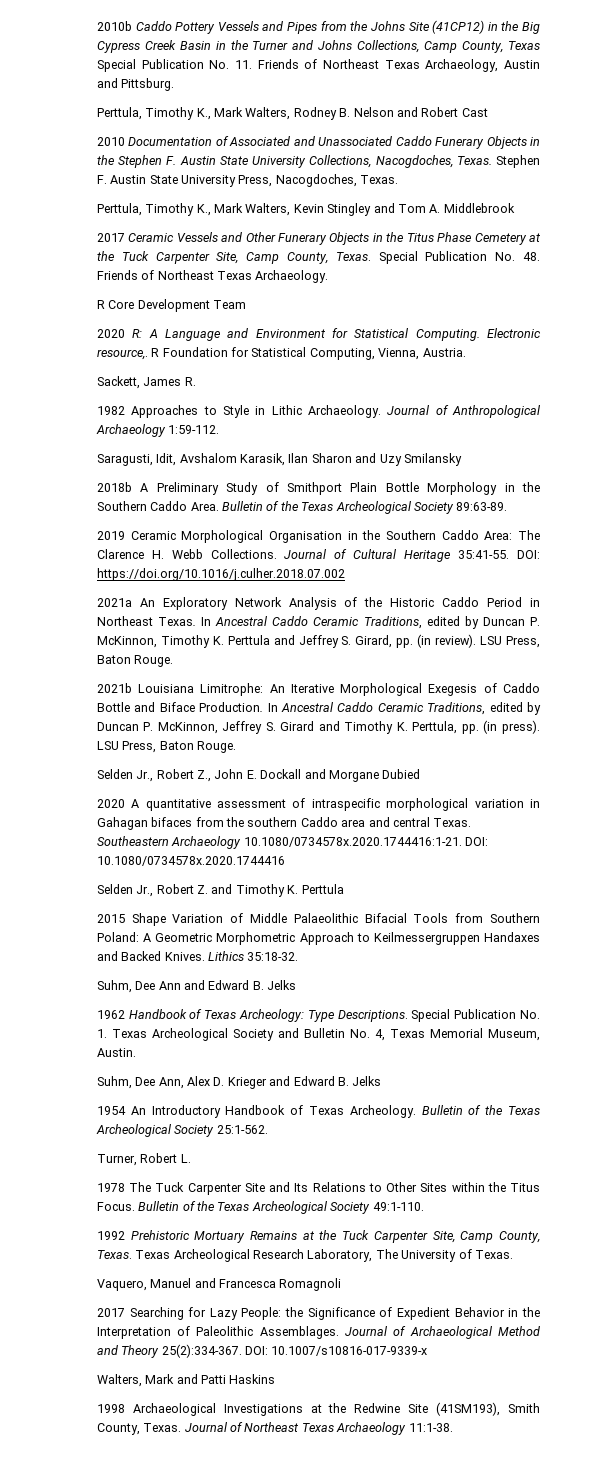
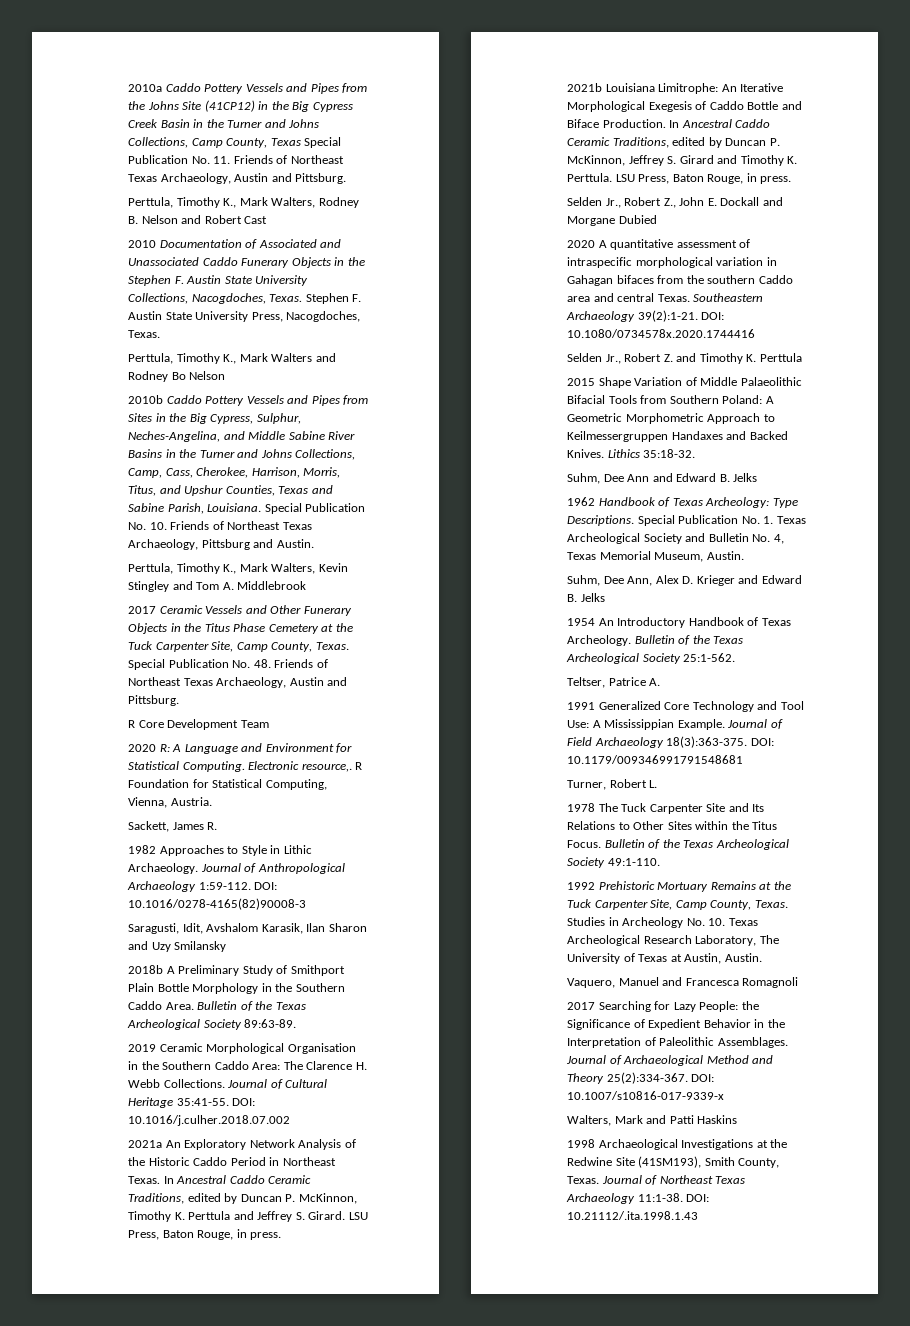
- 2010b Caddo Pottery Vessels and Pipes from the Johns Site (41CP12) in the Big Cypress Creek Basin in the Turner and Johns Collections, Camp County, Texas Special Publication No. 11. Friends of Northeast Texas Archaeology, Austin and Pittsburg.
+ 2010a Caddo Pottery Vessels and Pipes from the Johns Site (41CP12) in the Big Cypress Creek Basin in the Turner and Johns Collections, Camp County, Texas Special Publication No. 11. Friends of Northeast Texas Archaeology, Austin and Pittsburg.
+ Perttula, Timothy K., Mark Walters and Rodney Bo Nelson
+ 2010b Caddo Pottery Vessels and Pipes from Sites in the Big Cypress, Sulphur, Neches-Angelina, and Middle Sabine River Basins in the Turner and Johns Collections, Camp, Cass, Cherokee, Harrison, Morris, Titus, and Upshur Counties, Texas and Sabine Parish, Louisiana. Special Publication No. 10. Friends of Northeast Texas Archaeology, Pittsburg and Austin.
- Special Publication No. 48. Friends of Northeast Texas Archaeology.
+ Special Publication No. 48. Friends of Northeast Texas Archaeology, Austin and Pittsburg.
+ DOI: 10.1016/0278-4165(82)90008-3
- DOI: https://doi.org/10.1016/j.culher.2018.07.002
+ DOI: 10.1016/j.culher.2018.07.002
- In Ancestral Caddo Ceramic Traditions, edited by Duncan P. McKinnon, Timothy K. Perttula and Jeffrey S. Girard, pp. (in review). LSU Press, Baton Rouge.
+ In Ancestral Caddo Ceramic Traditions, edited by Duncan P. McKinnon, Timothy K. Perttula and Jeffrey S. Girard. LSU Press, Baton Rouge, in press.
- In Ancestral Caddo Ceramic Traditions, edited by Duncan P. McKinnon, Jeffrey S. Girard and Timothy K. Perttula, pp. (in press). LSU Press, Baton Rouge.
+ In Ancestral Caddo Ceramic Traditions, edited by Duncan P. McKinnon, Jeffrey S. Girard and Timothy K. Perttula. LSU Press, Baton Rouge, in press.
- Southeastern Archaeology 10.1080/0734578x.2020.1744416:1-21. DOI: 10.1080/0734578x.2020.1744416
+ Southeastern Archaeology 39(2):1-21. DOI: 10.1080/0734578x.2020.1744416
+ Teltser, Patrice A.
+ 1991 Generalized Core Technology and Tool Use: A Mississippian Example. Journal of Field Archaeology 18(3):363-375. DOI: 10.1179/009346991791548681
- Texas Archeological Research Laboratory, The University of Texas.
+ Studies in Archeology No. 10. Texas Archeological Research Laboratory, The University of Texas at Austin, Austin.
+ DOI: 10.21112/.ita.1998.1.43

